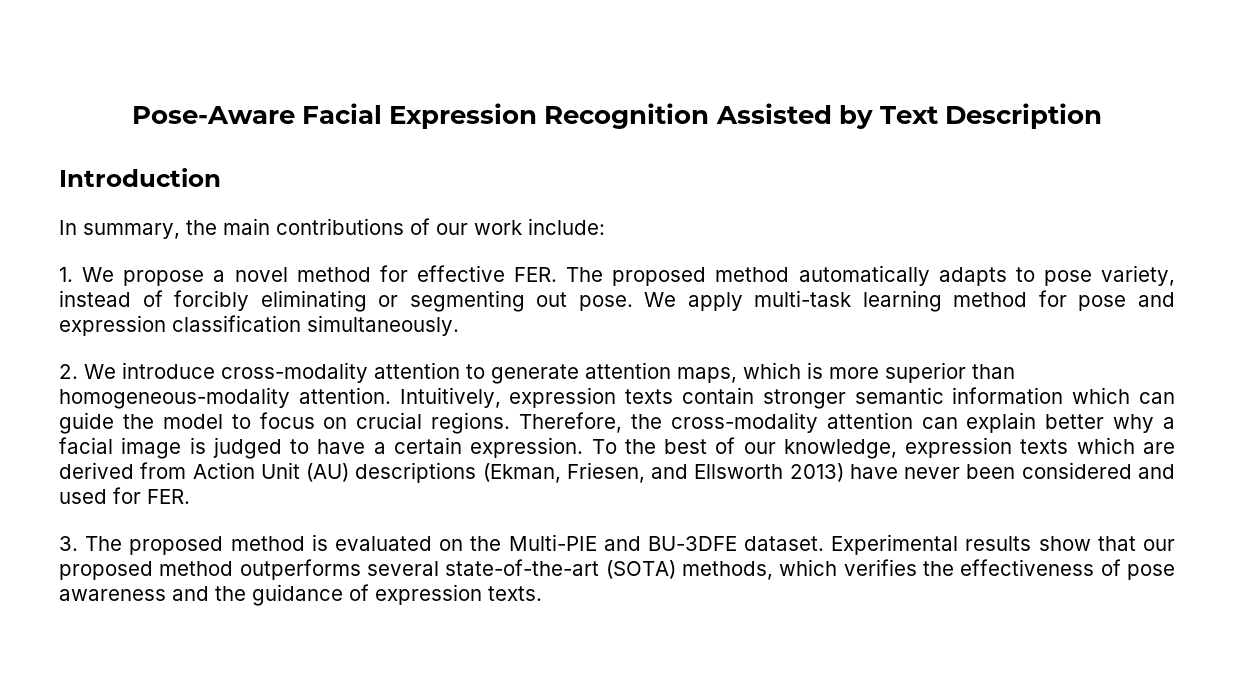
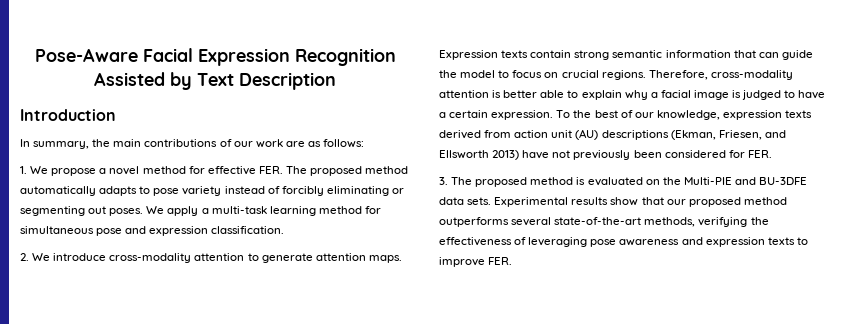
- In summary, the main contributions of our work include:
+ In summary, the main contributions of our work are as follows:
- 1. We propose a novel method for effective FER. The proposed method automatically adapts to pose variety, instead of forcibly eliminating or segmenting out pose.
+ 1. We propose a novel method for effective FER. The proposed method automatically adapts to pose variety instead of forcibly eliminating or segmenting out poses.
- We apply multi-task learning method for pose and expression classification simultaneously.
+ We apply a multi-task learning method for simultaneous pose and expression classification.
- 2. We introduce cross-modality attention to generate attention maps, which is more superior than homogeneous-modality attention. Intuitively, expression texts contain stronger semantic information which can guide the model to focus on crucial regions.
+ 2. We introduce cross-modality attention to generate attention maps. Expression texts contain strong semantic information that can guide the model to focus on crucial regions.
- Therefore, the cross-modality attention can explain better why a facial image is judged to have a certain expression.
+ Therefore, cross-modality attention is better able to explain why a facial image is judged to have a certain expression.
- To the best of our knowledge, expression texts which are derived from Action Unit (AU) descriptions (Ekman, Friesen, and Ellsworth 2013) have never been considered and used for FER.
+ To the best of our knowledge, expression texts derived from action unit (AU) descriptions (Ekman, Friesen, and Ellsworth 2013) have not previously been considered for FER.
- 3. The proposed method is evaluated on the Multi-PIE and BU-3DFE dataset.
+ 3. The proposed method is evaluated on the Multi-PIE and BU-3DFE data sets.
- Experimental results show that our proposed method outperforms several state-of-the-art (SOTA) methods, which verifies the effectiveness of pose awareness and the guidance of expression texts.
+ Experimental results show that our proposed method outperforms several state-of-the-art methods, verifying the effectiveness of leveraging pose awareness and expression texts to improve FER.

